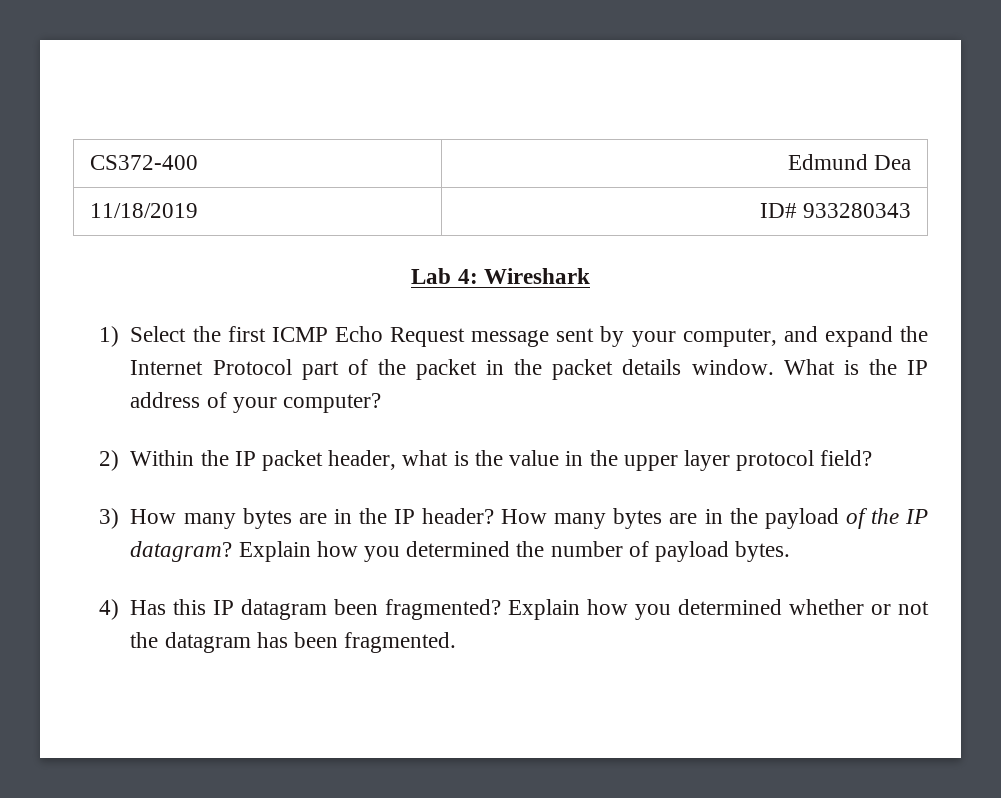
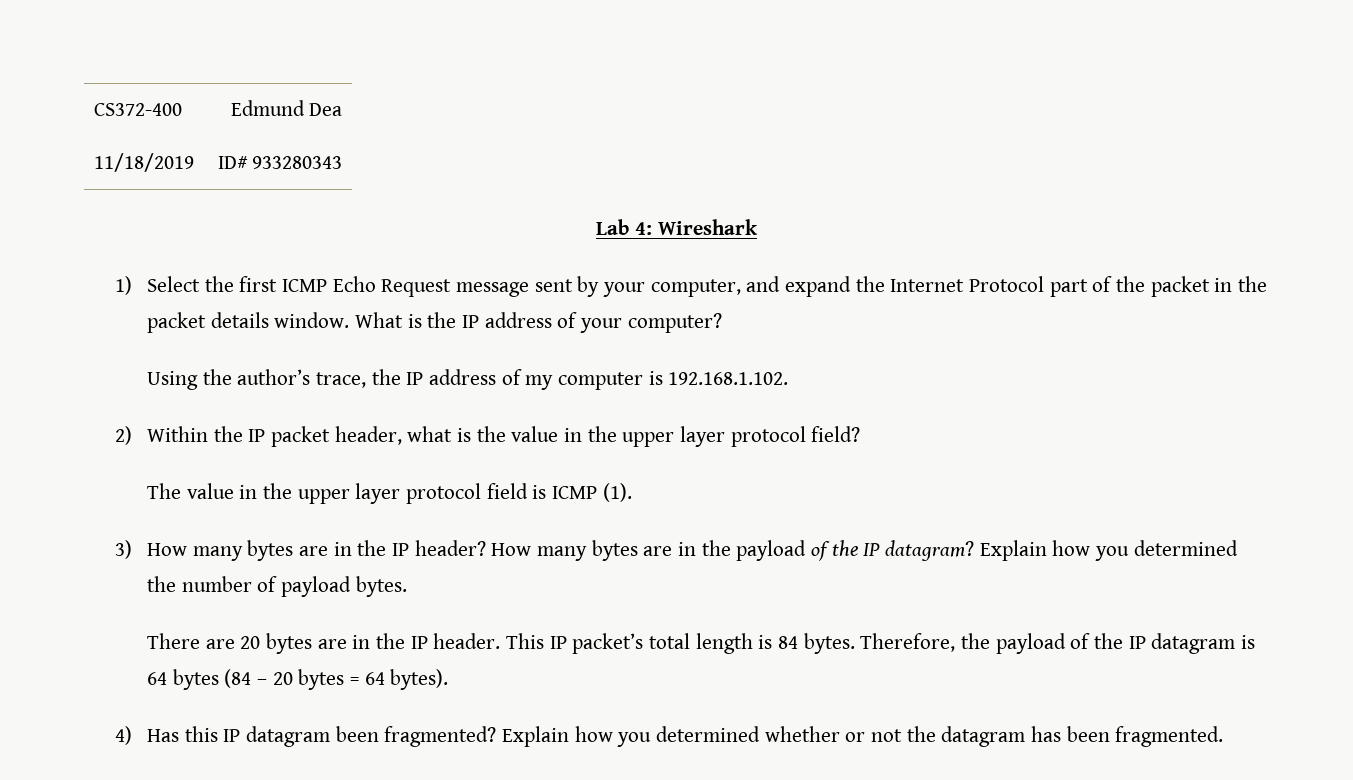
+ Using the author’s trace, the IP address of my computer is 192.168.1.102.
+ The value in the upper layer protocol field is ICMP (1).
+ There are 20 bytes are in the IP header. This IP packet’s total length is 84 bytes. Therefore, the payload of the IP datagram is 64 bytes (84 – 20 bytes = 64 bytes).

